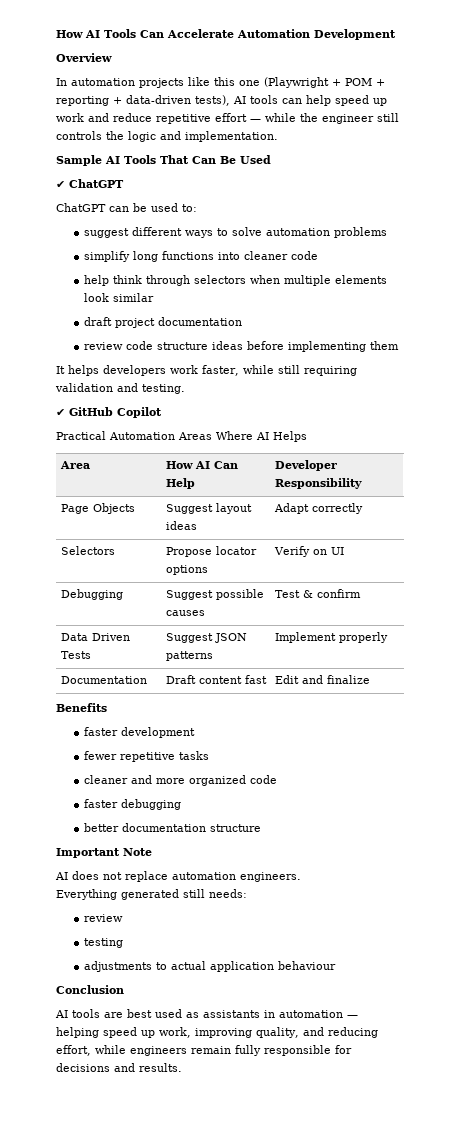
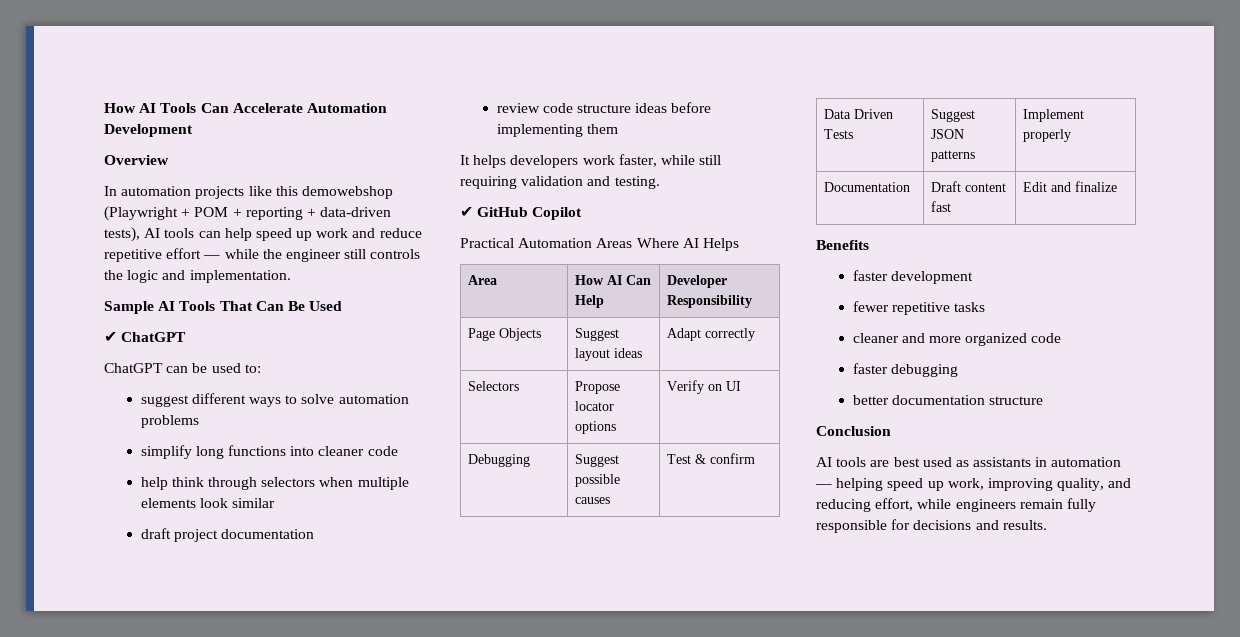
- In automation projects like this one (Playwright + POM + reporting + data-driven tests), AI tools can help speed up work and reduce repetitive effort — while the engineer still controls the logic and implementation.
+ In automation projects like this demowebshop (Playwright + POM + reporting + data-driven tests), AI tools can help speed up work and reduce repetitive effort — while the engineer still controls the logic and implementation.
- Important Note
- AI does not replace automation engineers.
- Everything generated still needs:
- review
- testing
- adjustments to actual application behaviour

